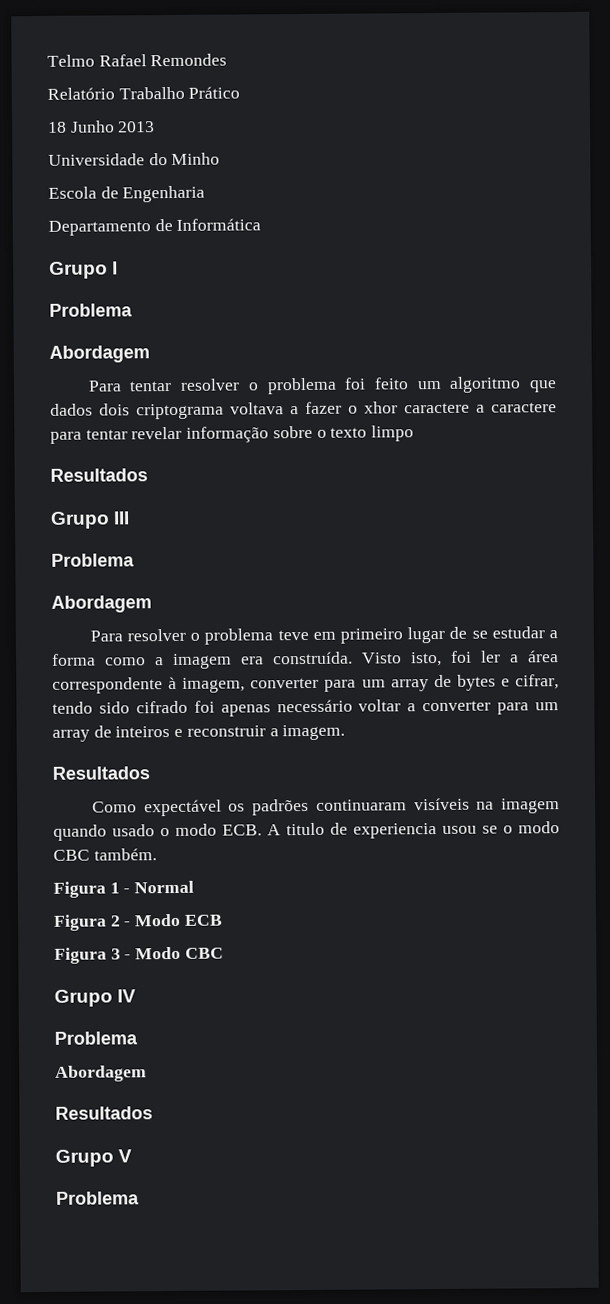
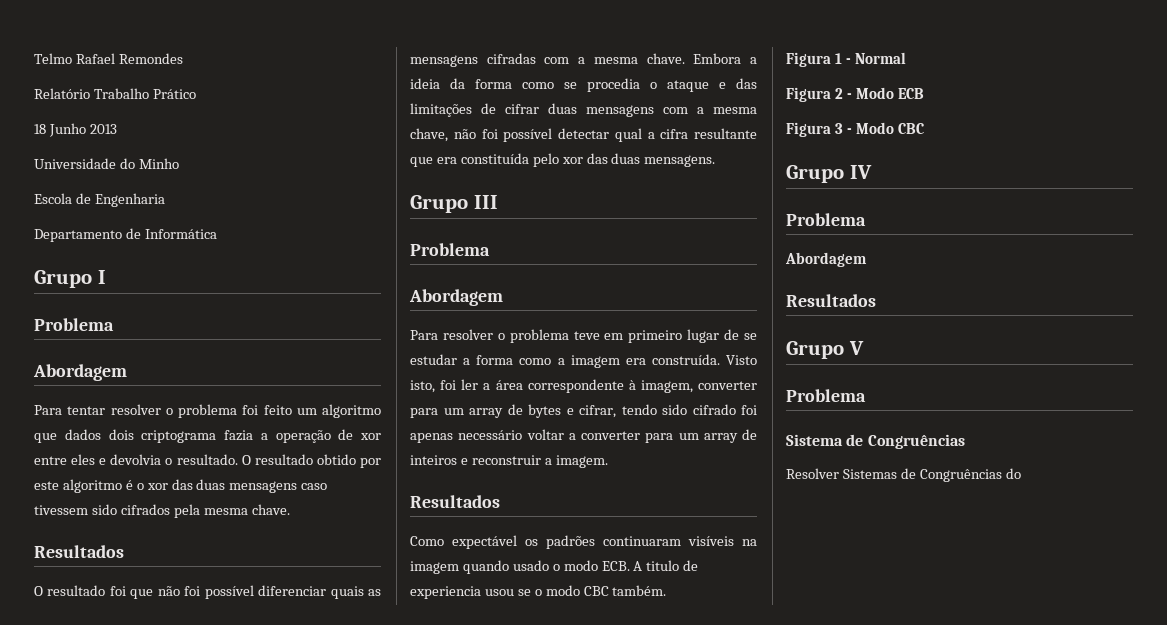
- Para tentar resolver o problema foi feito um algoritmo que dados dois criptograma voltava a fazer o xhor caractere a caractere para tentar revelar informação sobre o texto limpo
+ Para tentar resolver o problema foi feito um algoritmo que dados dois criptograma fazia a operação de xor entre eles e devolvia o resultado. O resultado obtido por este algoritmo é o xor das duas mensagens caso tivessem sido cifrados pela mesma chave.
  Resultados
+ O resultado foi que não foi possível diferenciar quais as mensagens cifradas com a mesma chave. Embora a ideia da forma como se procedia o ataque e das limitações de cifrar duas mensagens com a mesma chave, não foi possível detectar qual a cifra resultante que era constituída pelo xor das duas mensagens.
+ Sistema de Congruências
+ Resolver Sistemas de Congruências do

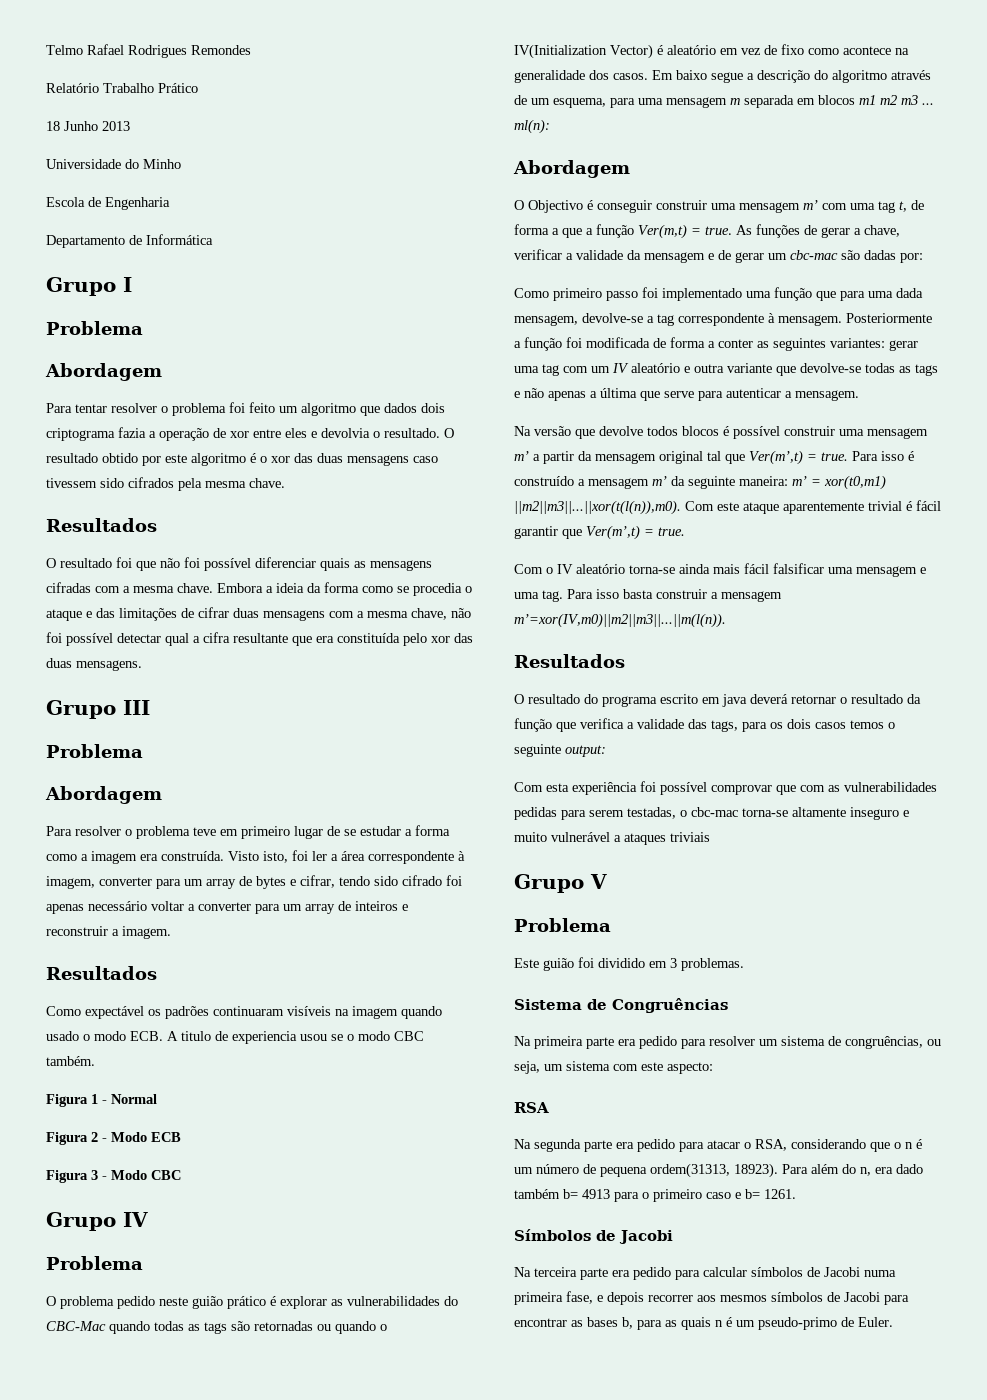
- Telmo Rafael Remondes
+ Telmo Rafael Rodrigues Remondes
  Grupo IV
  Problema
+ O problema pedido neste guião prático é explorar as vulnerabilidades do CBC-Mac quando todas as tags são retornadas ou quando o IV(Initialization Vector) é aleatório em vez de fixo como acontece na generalidade dos casos. Em baixo segue a descrição do algoritmo através de um esquema, para uma mensagem m separada em blocos m1 m2 m3 ... ml(n):
  Abordagem
+ O Objectivo é conseguir construir uma mensagem m’ com uma tag t, de forma a que a função Ver(m,t) = true. As funções de gerar a chave, verificar a validade da mensagem e de gerar um cbc-mac são dadas por:
+ Como primeiro passo foi implementado uma função que para uma dada mensagem, devolve-se a tag correspondente à mensagem. Posteriormente a função foi modificada de forma a conter as seguintes variantes: gerar uma tag com um IV aleatório e outra variante que devolve-se todas as tags e não apenas a última que serve para autenticar a mensagem.
+ Na versão que devolve todos blocos é possível construir uma mensagem m’ a partir da mensagem original tal que Ver(m’,t) = true. Para isso é construído a mensagem m’ da seguinte maneira: m’ = xor(t0,m1) ||m2||m3||...||xor(t(l(n)),m0). Com este ataque aparentemente trivial é fácil garantir que Ver(m’,t) = true.
+ Com o IV aleatório torna-se ainda mais fácil falsificar uma mensagem e uma tag. Para isso basta construir a mensagem m’=xor(IV,m0)||m2||m3||...||m(l(n)).
  Resultados
+ O resultado do programa escrito em java deverá retornar o resultado da função que verifica a validade das tags, para os dois casos temos o seguinte output:
+ Com esta experiência foi possível comprovar que com as vulnerabilidades pedidas para serem testadas, o cbc-mac torna-se altamente inseguro e muito vulnerável a ataques triviais
  Grupo V
  Problema
+ Este guião foi dividido em 3 problemas.
  Sistema de Congruências
- Resolver Sistemas de Congruências do
+ Na primeira parte era pedido para resolver um sistema de congruências, ou seja, um sistema com este aspecto:
+ RSA
+ Na segunda parte era pedido para atacar o RSA, considerando que o n é um número de pequena ordem(31313, 18923). Para além do n, era dado também b= 4913 para o primeiro caso e b= 1261.
+ Símbolos de Jacobi
+ Na terceira parte era pedido para calcular símbolos de Jacobi numa primeira fase, e depois recorrer aos mesmos símbolos de Jacobi para encontrar as bases b, para as quais n é um pseudo-primo de Euler.

